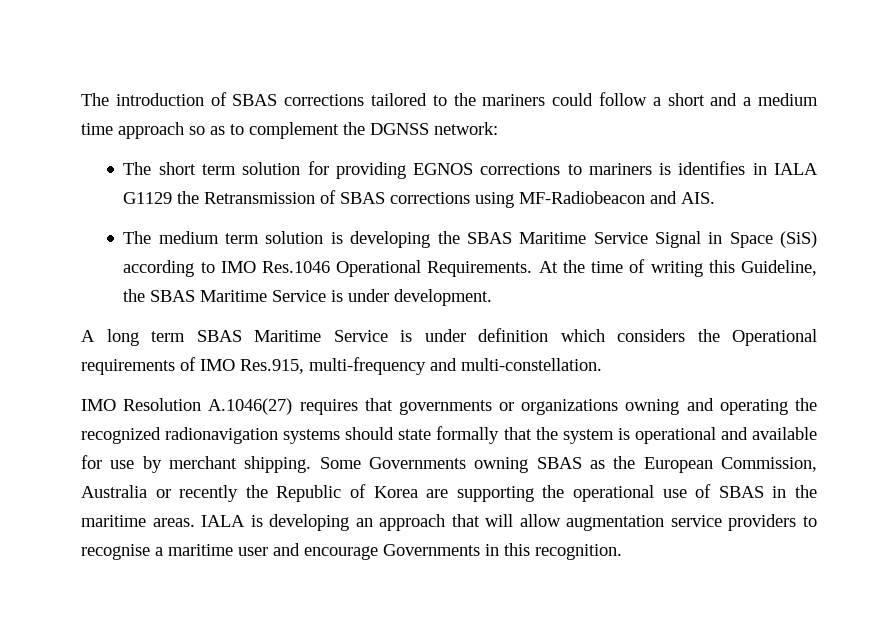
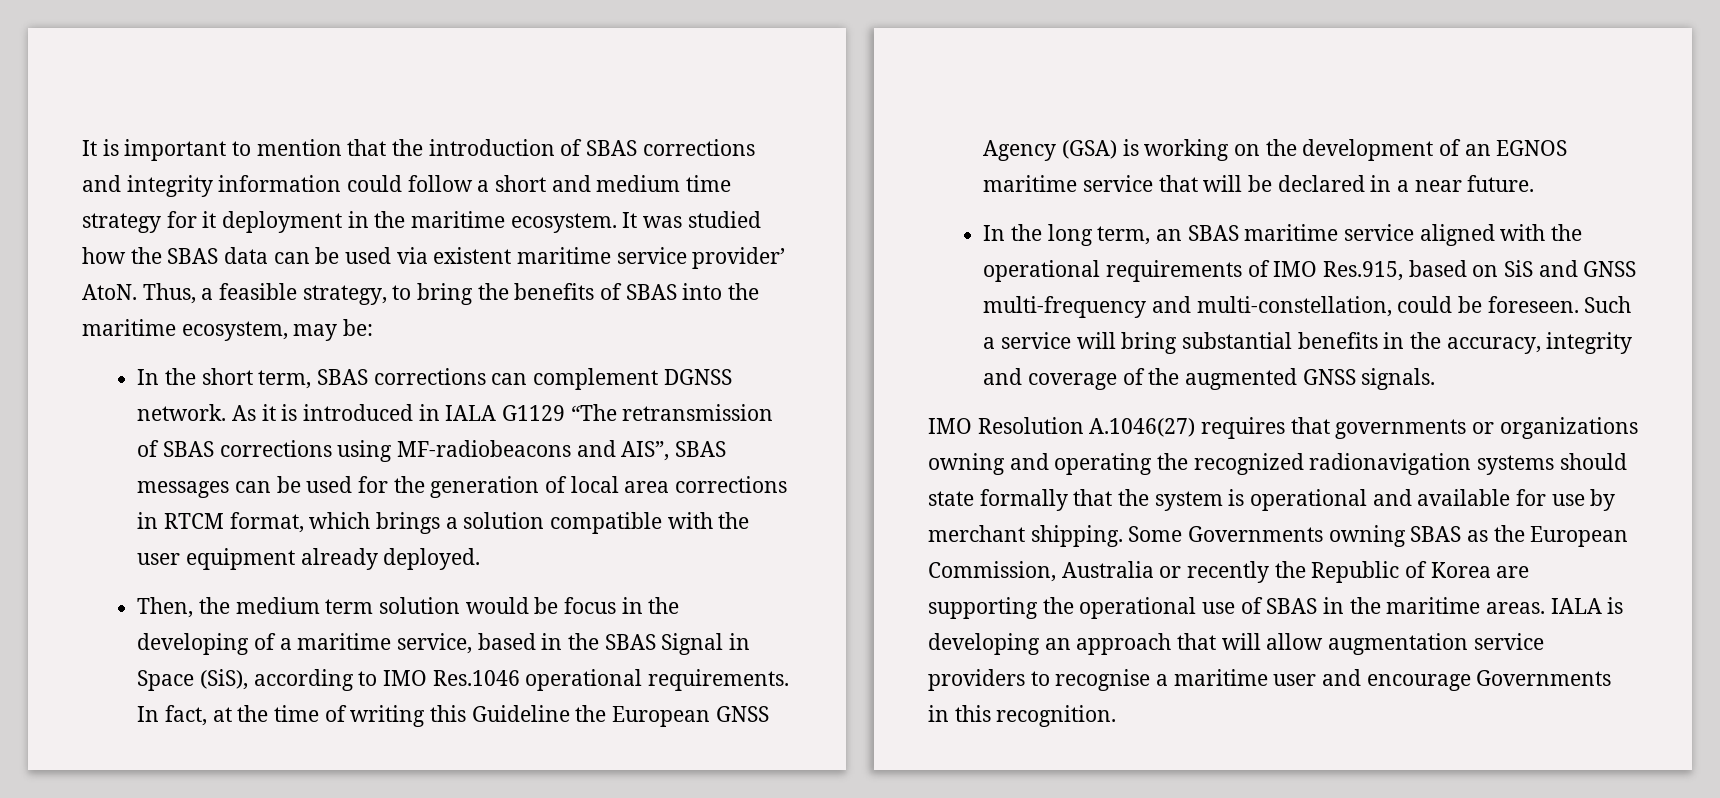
- The introduction of SBAS corrections tailored to the mariners could follow a short and a medium time approach so as to complement the DGNSS network:
- The short term solution for providing EGNOS corrections to mariners is identifies in IALA G1129 the Retransmission of SBAS corrections using MF‐Radiobeacon and AIS.
- The medium term solution is developing the SBAS Maritime Service Signal in Space (SiS) according to IMO Res.1046 Operational Requirements. At the time of writing this Guideline, the SBAS Maritime Service is under development.
- A long term SBAS Maritime Service is under definition which considers the Operational requirements of IMO Res.915, multi-frequency and multi-constellation.
+ It is important to mention that the introduction of SBAS corrections and integrity information could follow a short and medium time strategy for it deployment in the maritime ecosystem. It was studied how the SBAS data can be used via existent maritime service provider’ AtoN. Thus, a feasible strategy, to bring the benefits of SBAS into the maritime ecosystem, may be:
+ In the short term, SBAS corrections can complement DGNSS network. As it is introduced in IALA G1129 “The retransmission of SBAS corrections using MF-radiobeacons and AIS”, SBAS messages can be used for the generation of local area corrections in RTCM format, which brings a solution compatible with the user equipment already deployed.
+ Then, the medium term solution would be focus in the developing of a maritime service, based in the SBAS Signal in Space (SiS), according to IMO Res.1046 operational requirements. In fact, at the time of writing this Guideline the European GNSS Agency (GSA) is working on the development of an EGNOS maritime service that will be declared in a near future.
+ In the long term, an SBAS maritime service aligned with the operational requirements of IMO Res.915, based on SiS and GNSS multi-frequency and multi-constellation, could be foreseen. Such a service will bring substantial benefits in the accuracy, integrity and coverage of the augmented GNSS signals.

